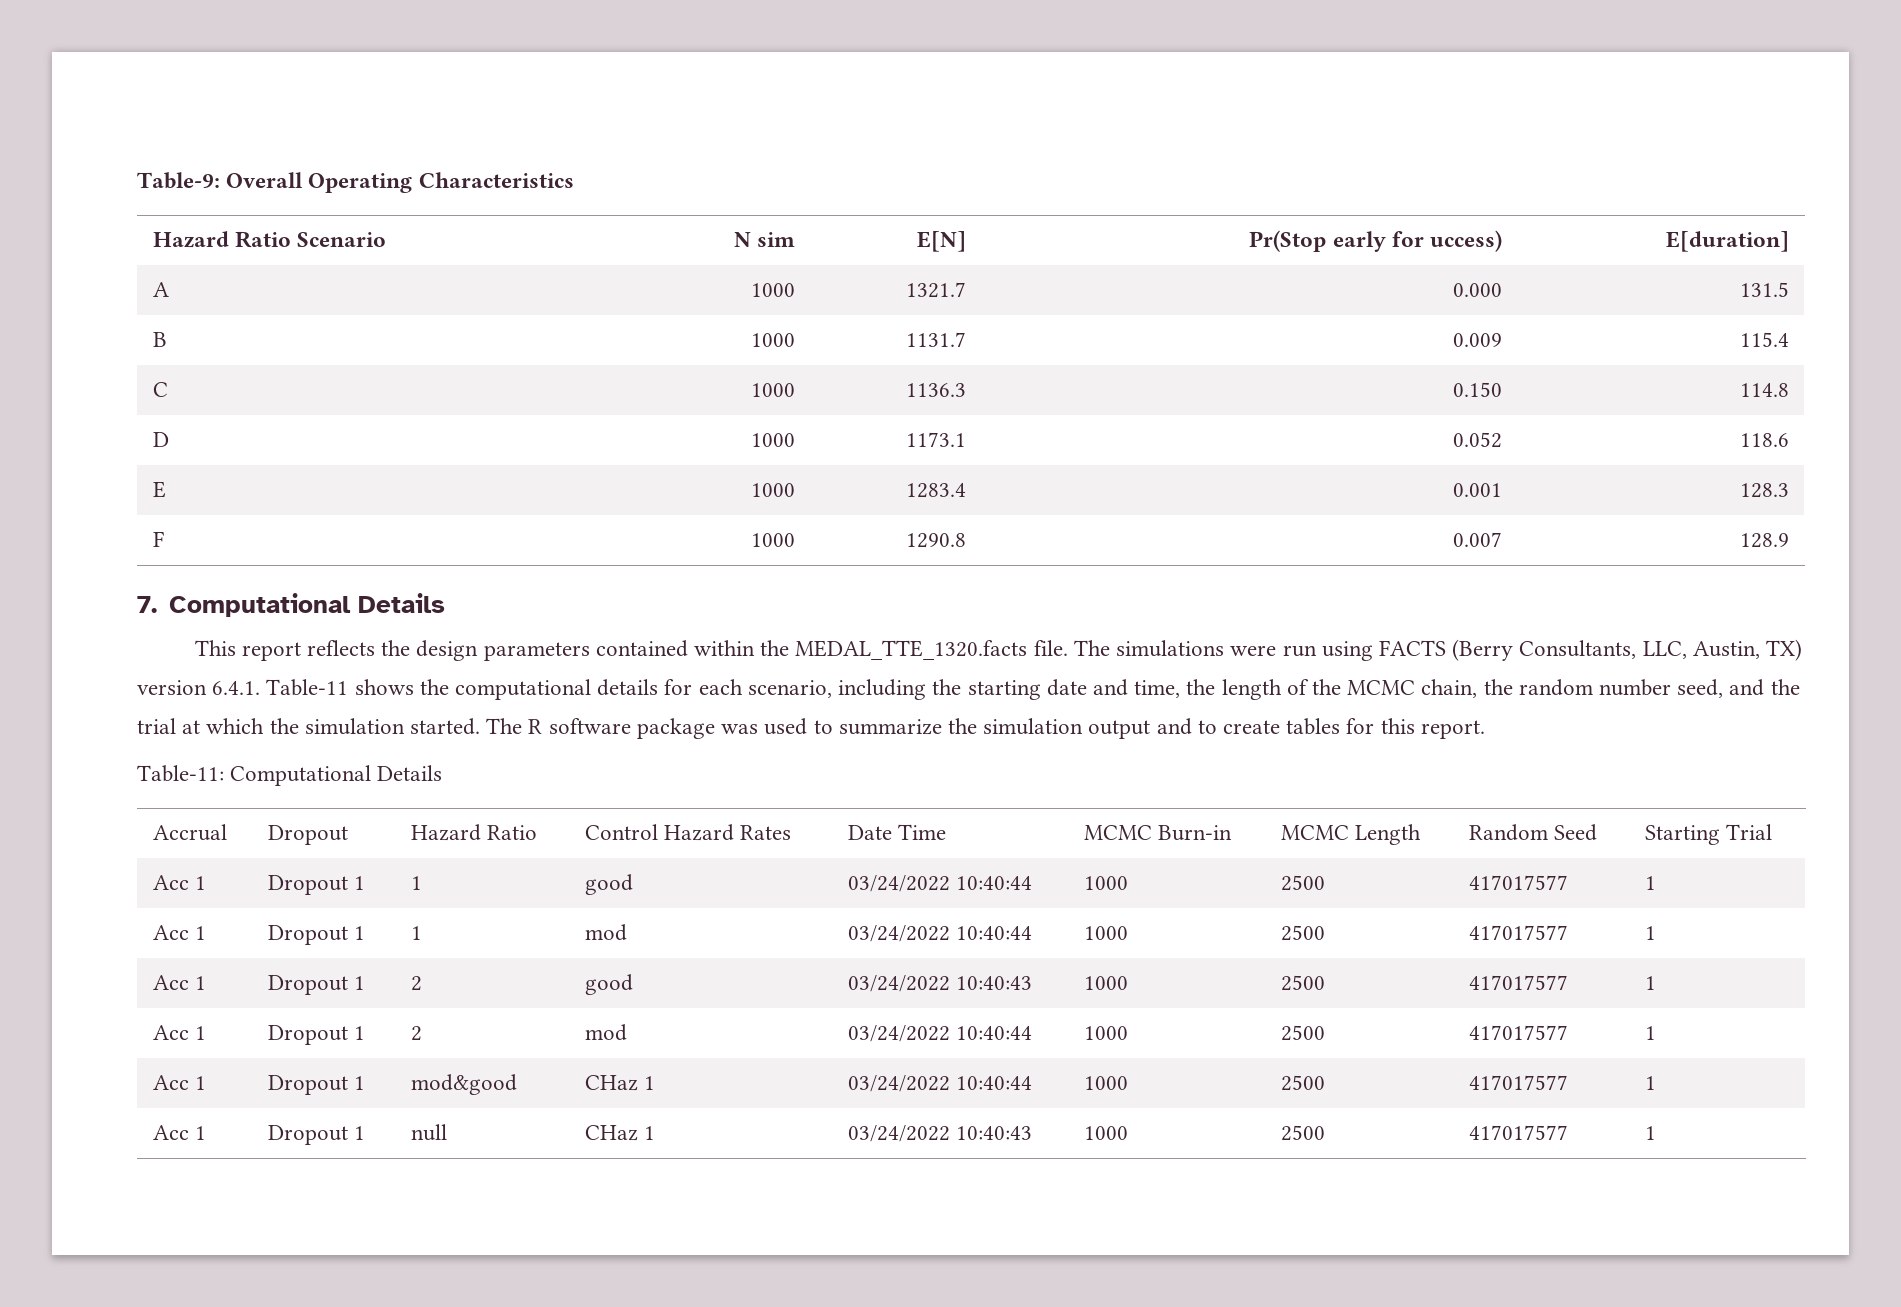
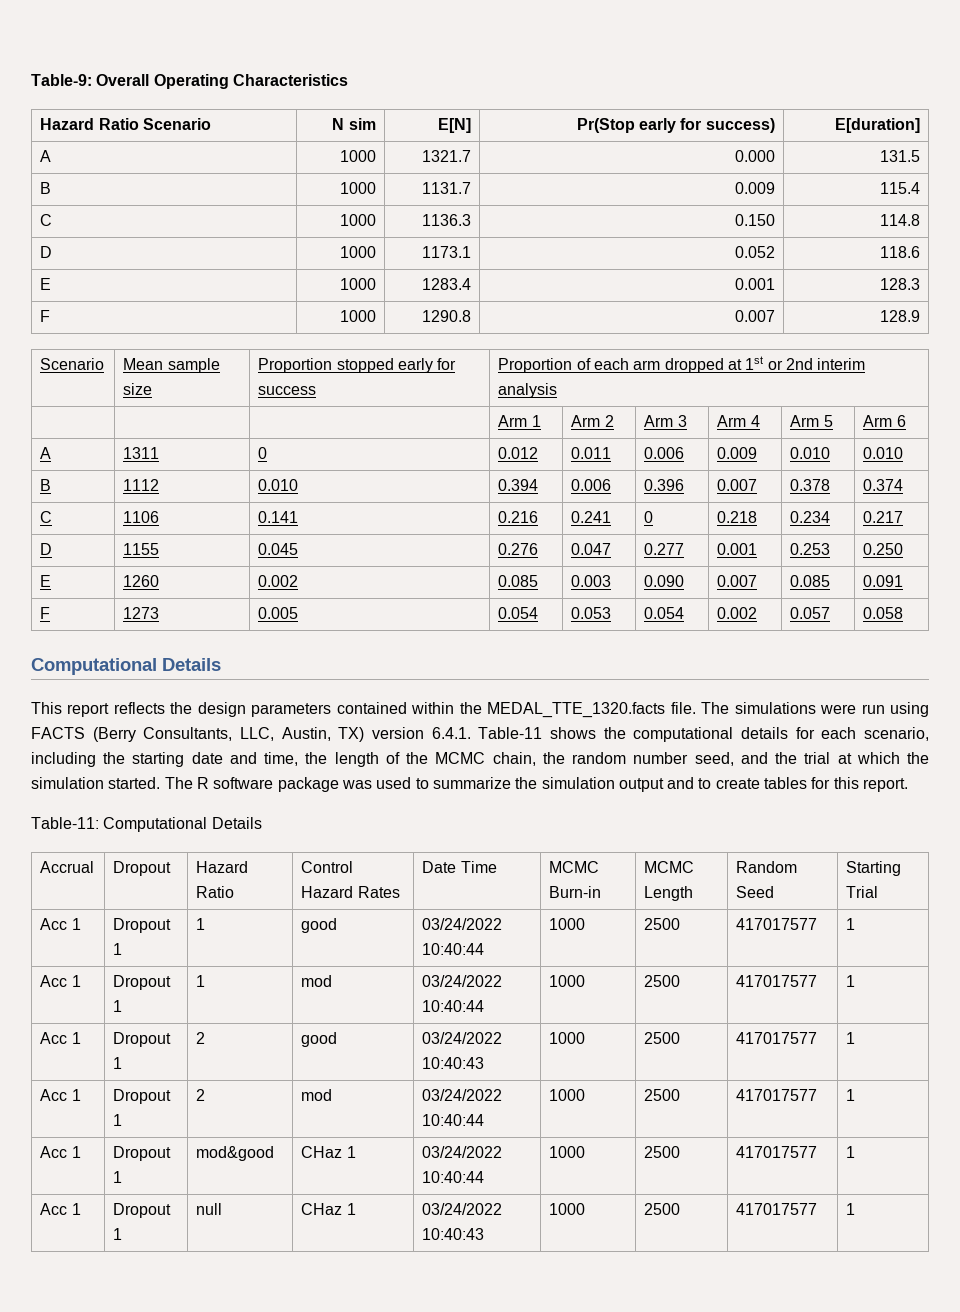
- Hazard Ratio Scenario | N sim | E[N] | Pr(Stop early for uccess) | E[duration]
+ Hazard Ratio Scenario | N sim | E[N] | Pr(Stop early for success) | E[duration]
- 7. Computational Details
+ Scenario | Mean sample size | Proportion stopped early for success | Proportion of each arm dropped at 1st or 2nd interim analysis
+ | | | Arm 1 | Arm 2 | Arm 3 | Arm 4 | Arm 5 | Arm 6
+ A | 1311 | 0 | 0.012 | 0.011 | 0.006 | 0.009 | 0.010 | 0.010
+ B | 1112 | 0.010 | 0.394 | 0.006 | 0.396 | 0.007 | 0.378 | 0.374
+ C | 1106 | 0.141 | 0.216 | 0.241 | 0 | 0.218 | 0.234 | 0.217
+ D | 1155 | 0.045 | 0.276 | 0.047 | 0.277 | 0.001 | 0.253 | 0.250
+ E | 1260 | 0.002 | 0.085 | 0.003 | 0.090 | 0.007 | 0.085 | 0.091
+ F | 1273 | 0.005 | 0.054 | 0.053 | 0.054 | 0.002 | 0.057 | 0.058
+ Computational Details

